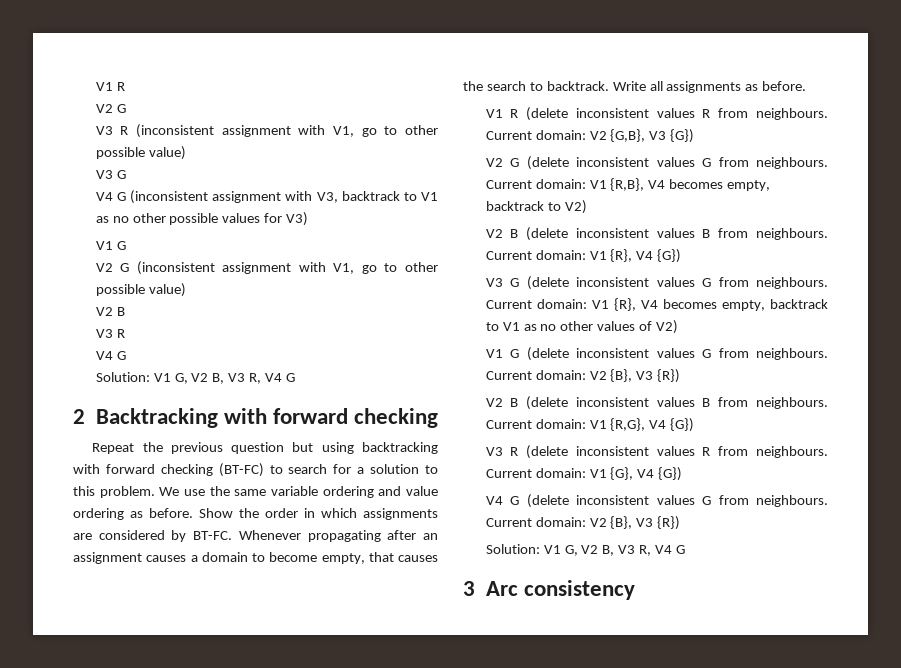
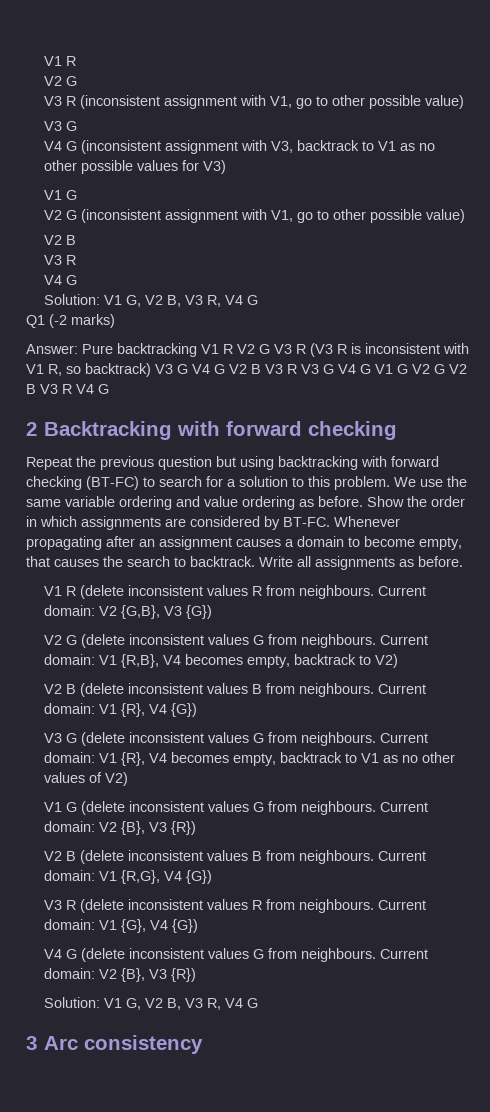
+ Q1 (-2 marks)
+ Answer: Pure backtracking V1 R V2 G V3 R (V3 R is inconsistent with V1 R, so backtrack) V3 G V4 G V2 B V3 R V3 G V4 G V1 G V2 G V2 B V3 R V4 G

